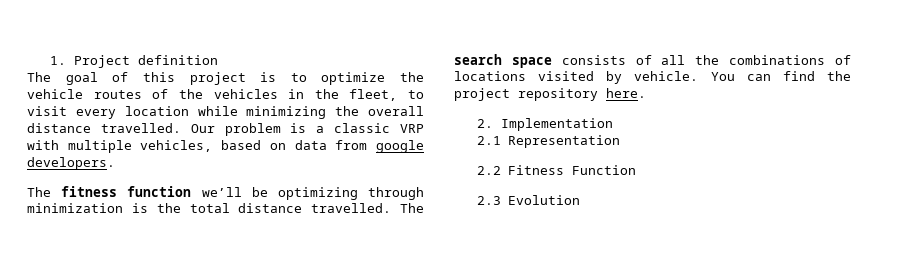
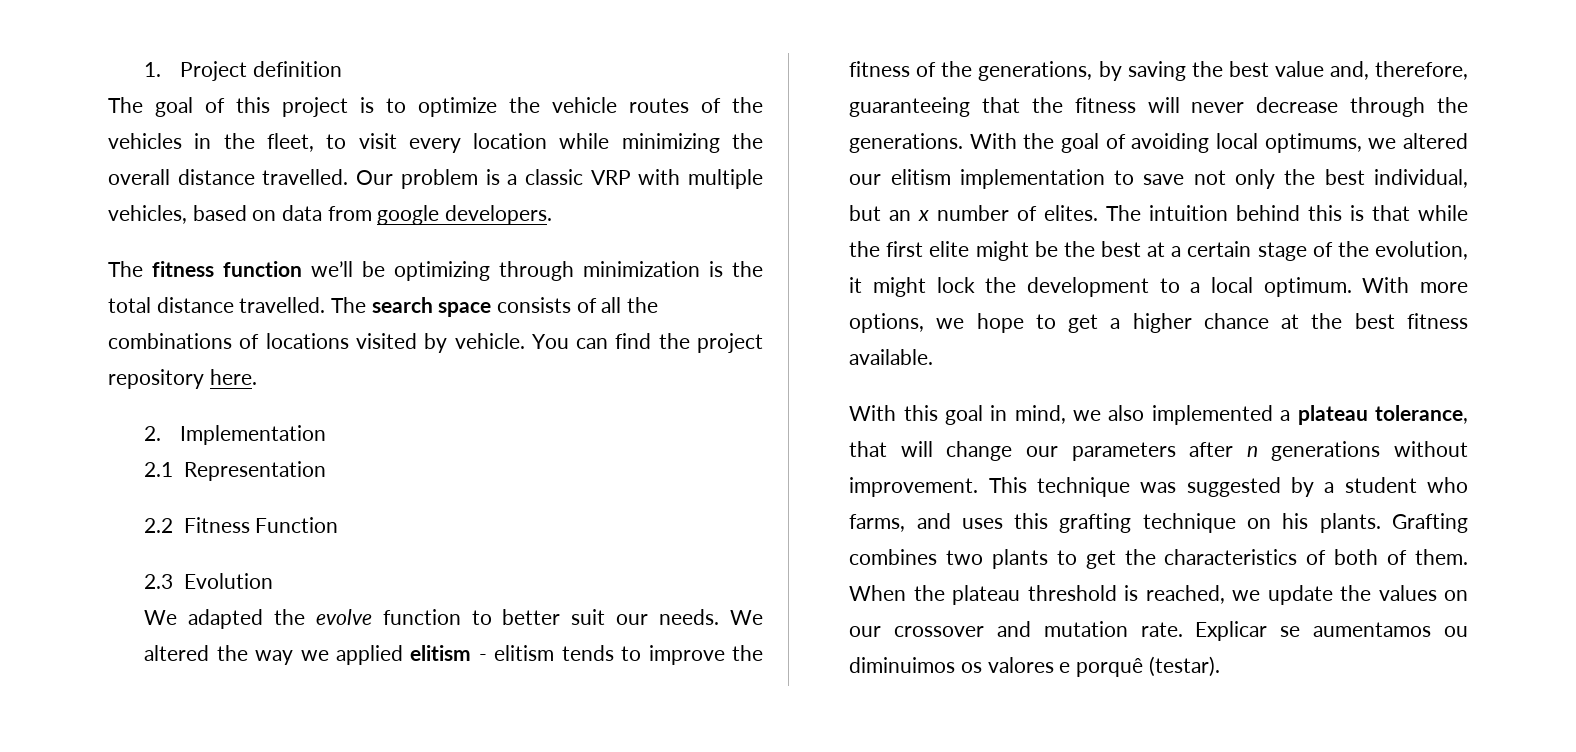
+ We adapted the evolve function to better suit our needs. We altered the way we applied elitism - elitism tends to improve the fitness of the generations, by saving the best value and, therefore, guaranteeing that the fitness will never decrease through the generations. With the goal of avoiding local optimums, we altered our elitism implementation to save not only the best individual, but an x number of elites. The intuition behind this is that while the first elite might be the best at a certain stage of the evolution, it might lock the development to a local optimum. With more options, we hope to get a higher chance at the best fitness available.
+ With this goal in mind, we also implemented a plateau tolerance, that will change our parameters after n generations without improvement. This technique was suggested by a student who farms, and uses this grafting technique on his plants. Grafting combines two plants to get the characteristics of both of them. When the plateau threshold is reached, we update the values on our crossover and mutation rate. Explicar se aumentamos ou diminuimos os valores e porquê (testar).

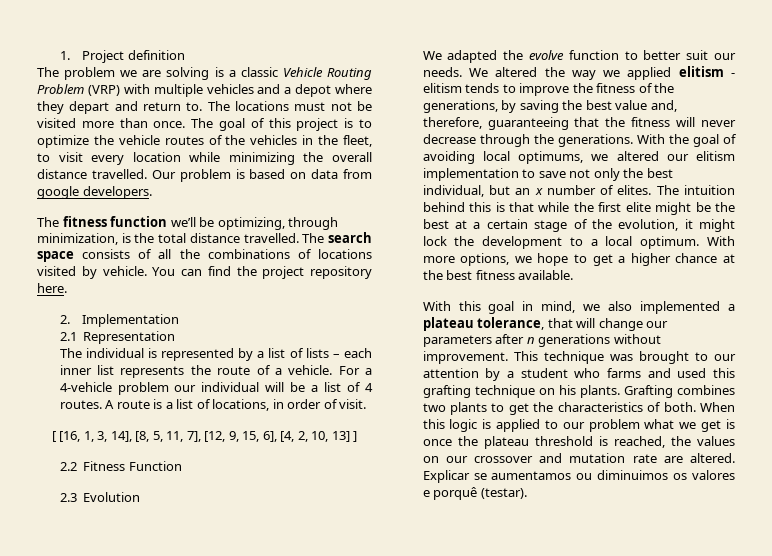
- The goal of this project is to optimize the vehicle routes of the vehicles in the fleet, to visit every location while minimizing the overall distance travelled.
+ The problem we are solving is a classic Vehicle Routing Problem (VRP) with multiple vehicles and a depot where they depart and return to. The locations must not be visited more than once. The goal of this project is to optimize the vehicle routes of the vehicles in the fleet, to visit every location while minimizing the overall distance travelled.
- Our problem is a classic VRP with multiple vehicles, based on data from google developers.
+ Our problem is based on data from google developers.
- The fitness function we’ll be optimizing through minimization is the total distance travelled.
+ The fitness function we’ll be optimizing, through minimization, is the total distance travelled.
+ The individual is represented by a list of lists – each inner list represents the route of a vehicle. For a 4-vehicle problem our individual will be a list of 4 routes. A route is a list of locations, in order of visit.
+ [ [16, 1, 3, 14], [8, 5, 11, 7], [12, 9, 15, 6], [4, 2, 10, 13] ]
- This technique was suggested by a student who farms, and uses this grafting technique on his plants.
+ This technique was brought to our attention by a student who farms and used this grafting technique on his plants.
- Grafting combines two plants to get the characteristics of both of them. When the plateau threshold is reached, we update the values on our crossover and mutation rate.
+ Grafting combines two plants to get the characteristics of both. When this logic is applied to our problem what we get is once the plateau threshold is reached, the values on our crossover and mutation rate are altered.

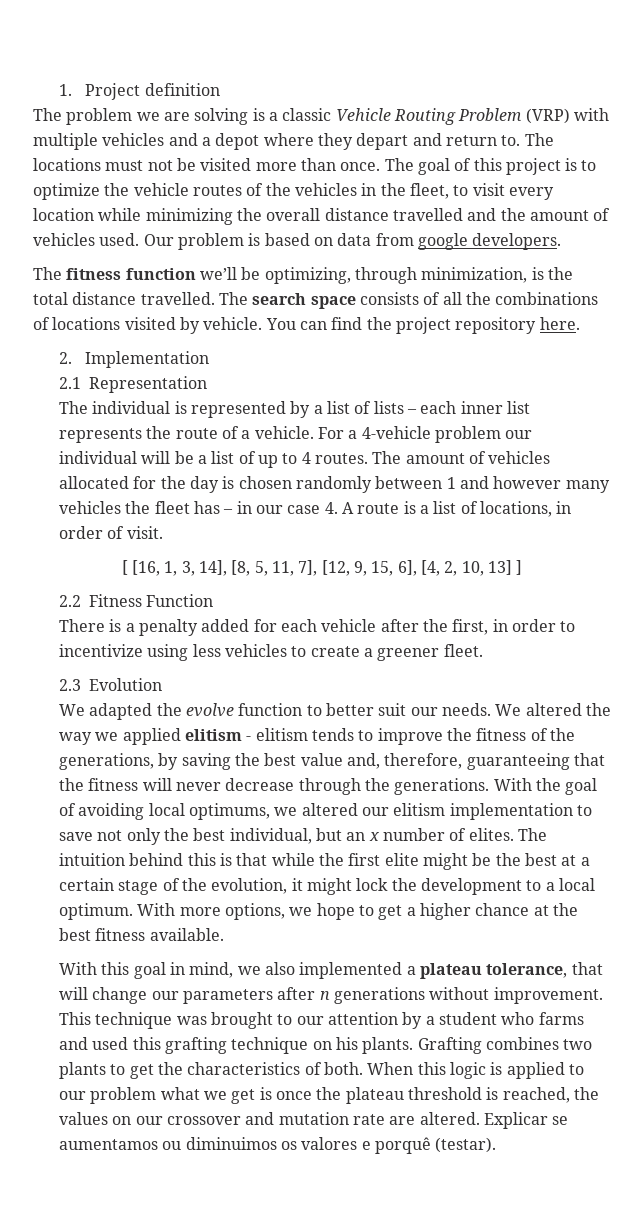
- The goal of this project is to optimize the vehicle routes of the vehicles in the fleet, to visit every location while minimizing the overall distance travelled.
+ The goal of this project is to optimize the vehicle routes of the vehicles in the fleet, to visit every location while minimizing the overall distance travelled and the amount of vehicles used.
- For a 4-vehicle problem our individual will be a list of 4 routes. A route is a list of locations, in order of visit.
+ For a 4-vehicle problem our individual will be a list of up to 4 routes. The amount of vehicles allocated for the day is chosen randomly between 1 and however many vehicles the fleet has – in our case 4. A route is a list of locations, in order of visit.
+ There is a penalty added for each vehicle after the first, in order to incentivize using less vehicles to create a greener fleet.

